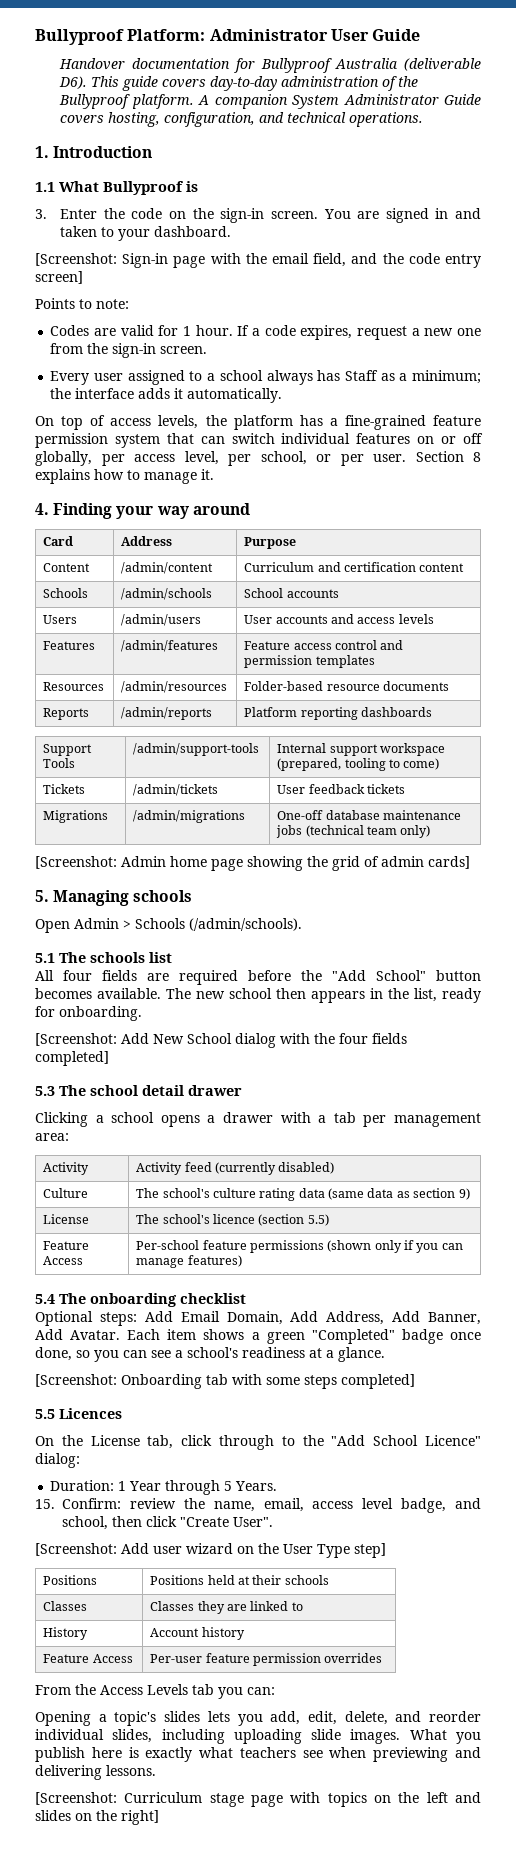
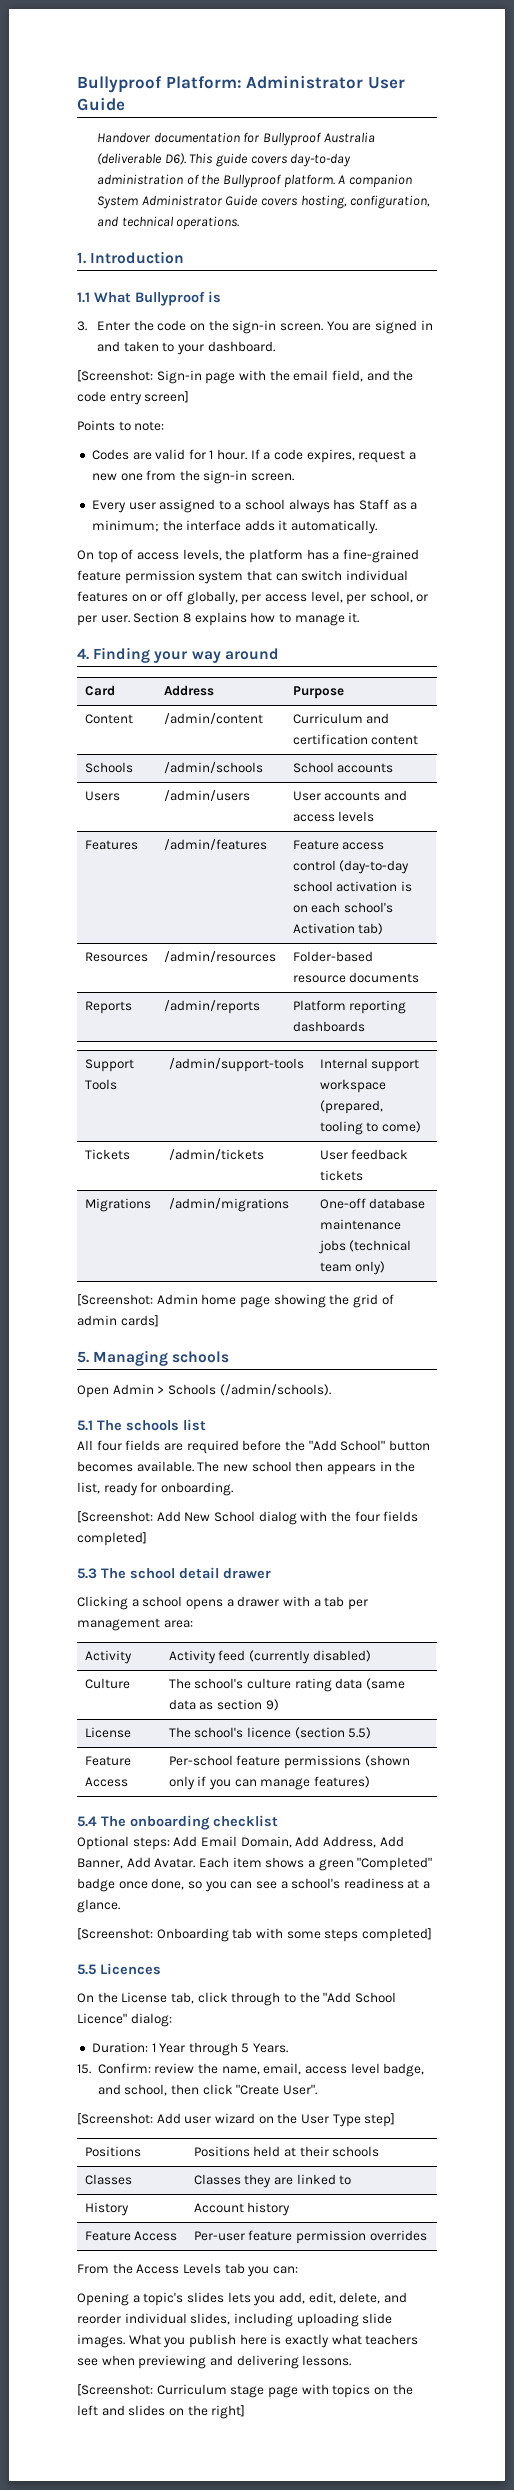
- Features | /admin/features | Feature access control and permission templates
+ Features | /admin/features | Feature access control (day-to-day school activation is on each school's Activation tab)

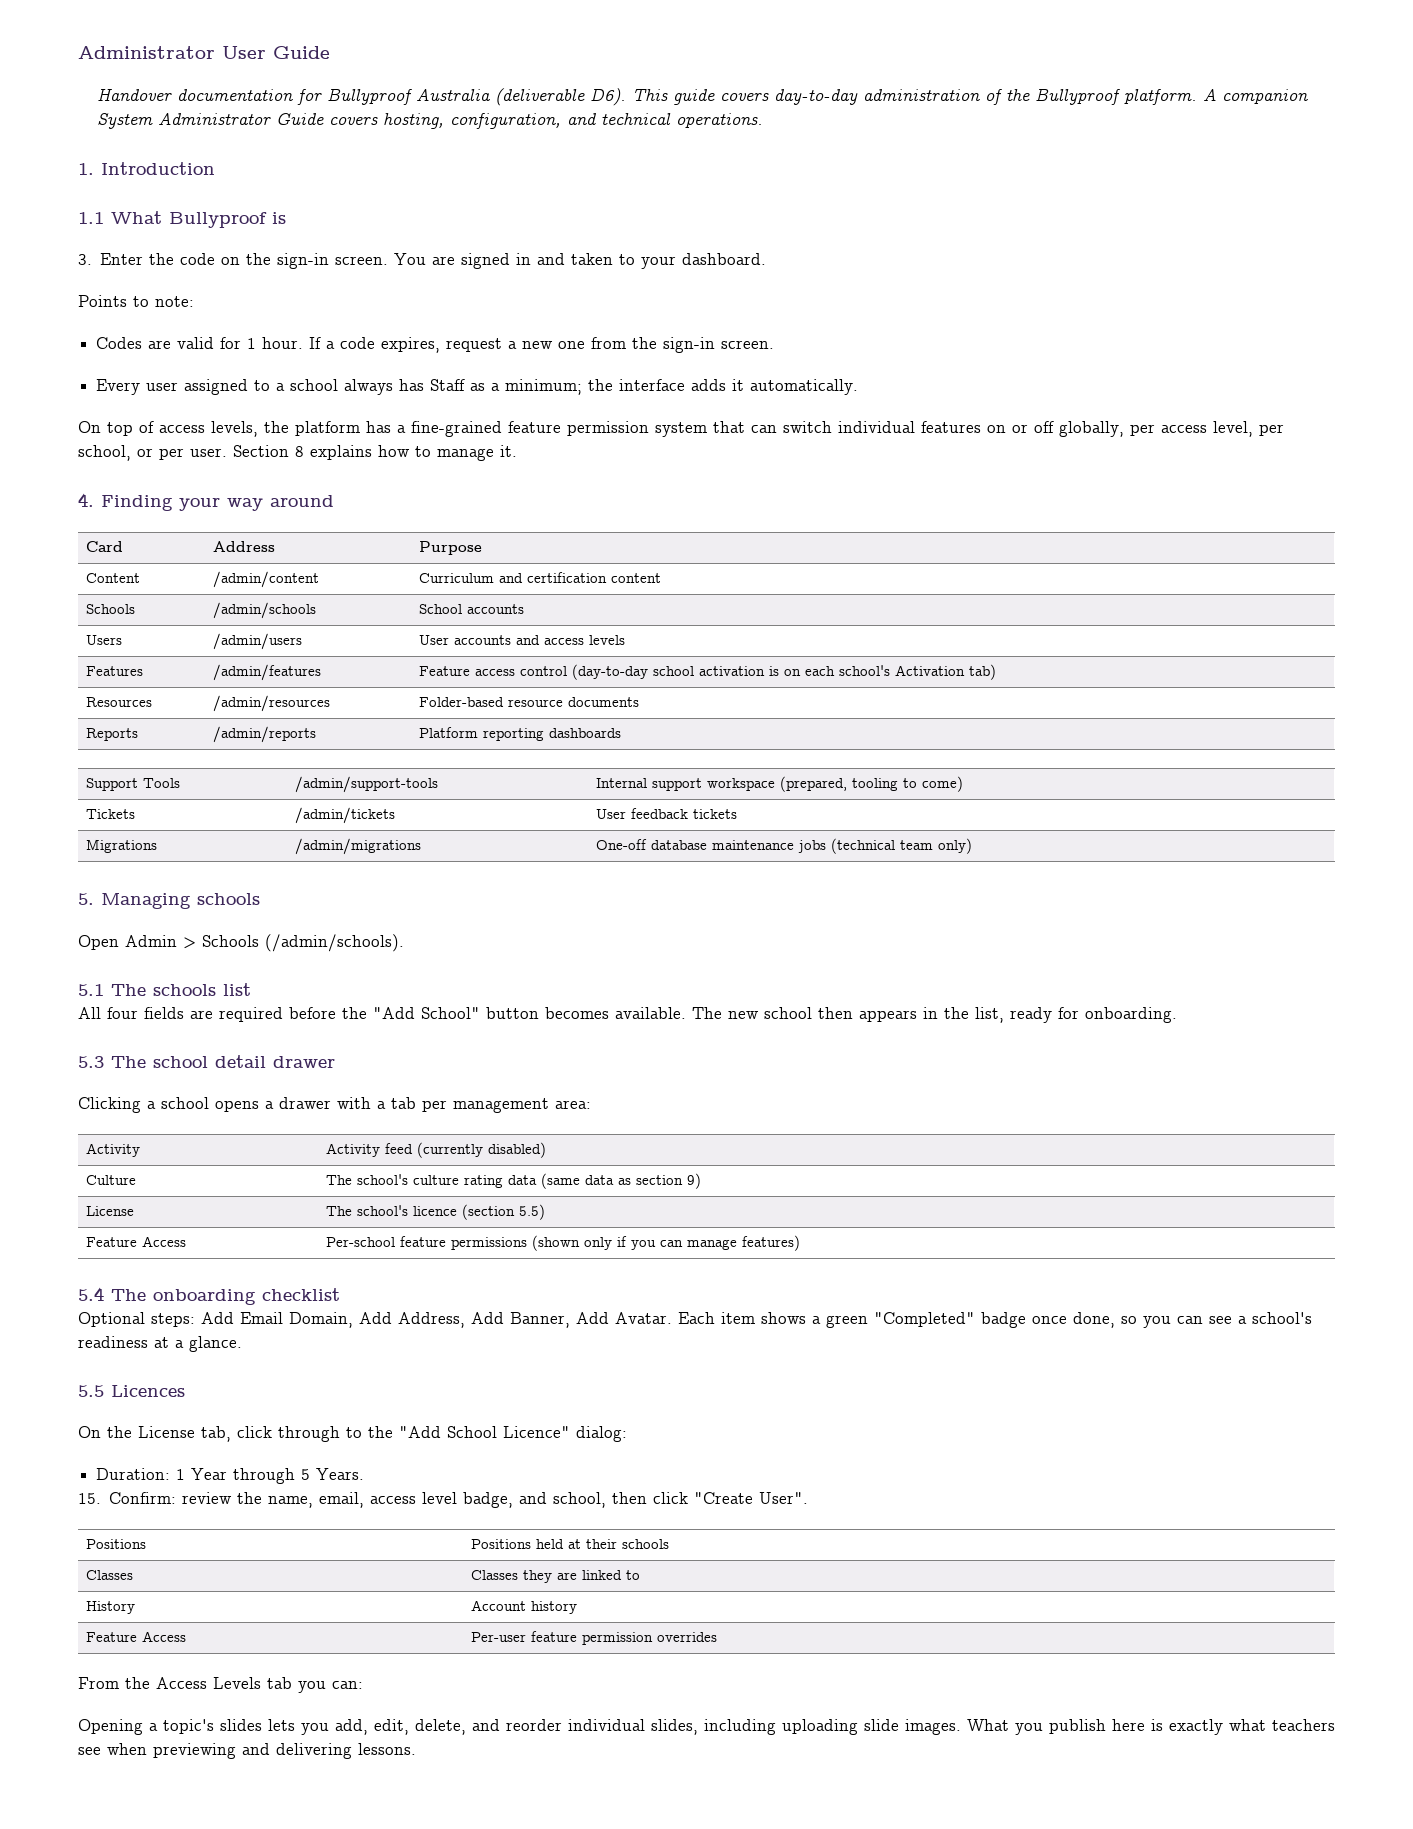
- Bullyproof Platform: Administrator User Guide
+ Administrator User Guide
- [Screenshot: Sign-in page with the email field, and the code entry screen]
- [Screenshot: Admin home page showing the grid of admin cards]
- [Screenshot: Add New School dialog with the four fields completed]
- [Screenshot: Onboarding tab with some steps completed]
- [Screenshot: Add user wizard on the User Type step]
- [Screenshot: Curriculum stage page with topics on the left and slides on the right]

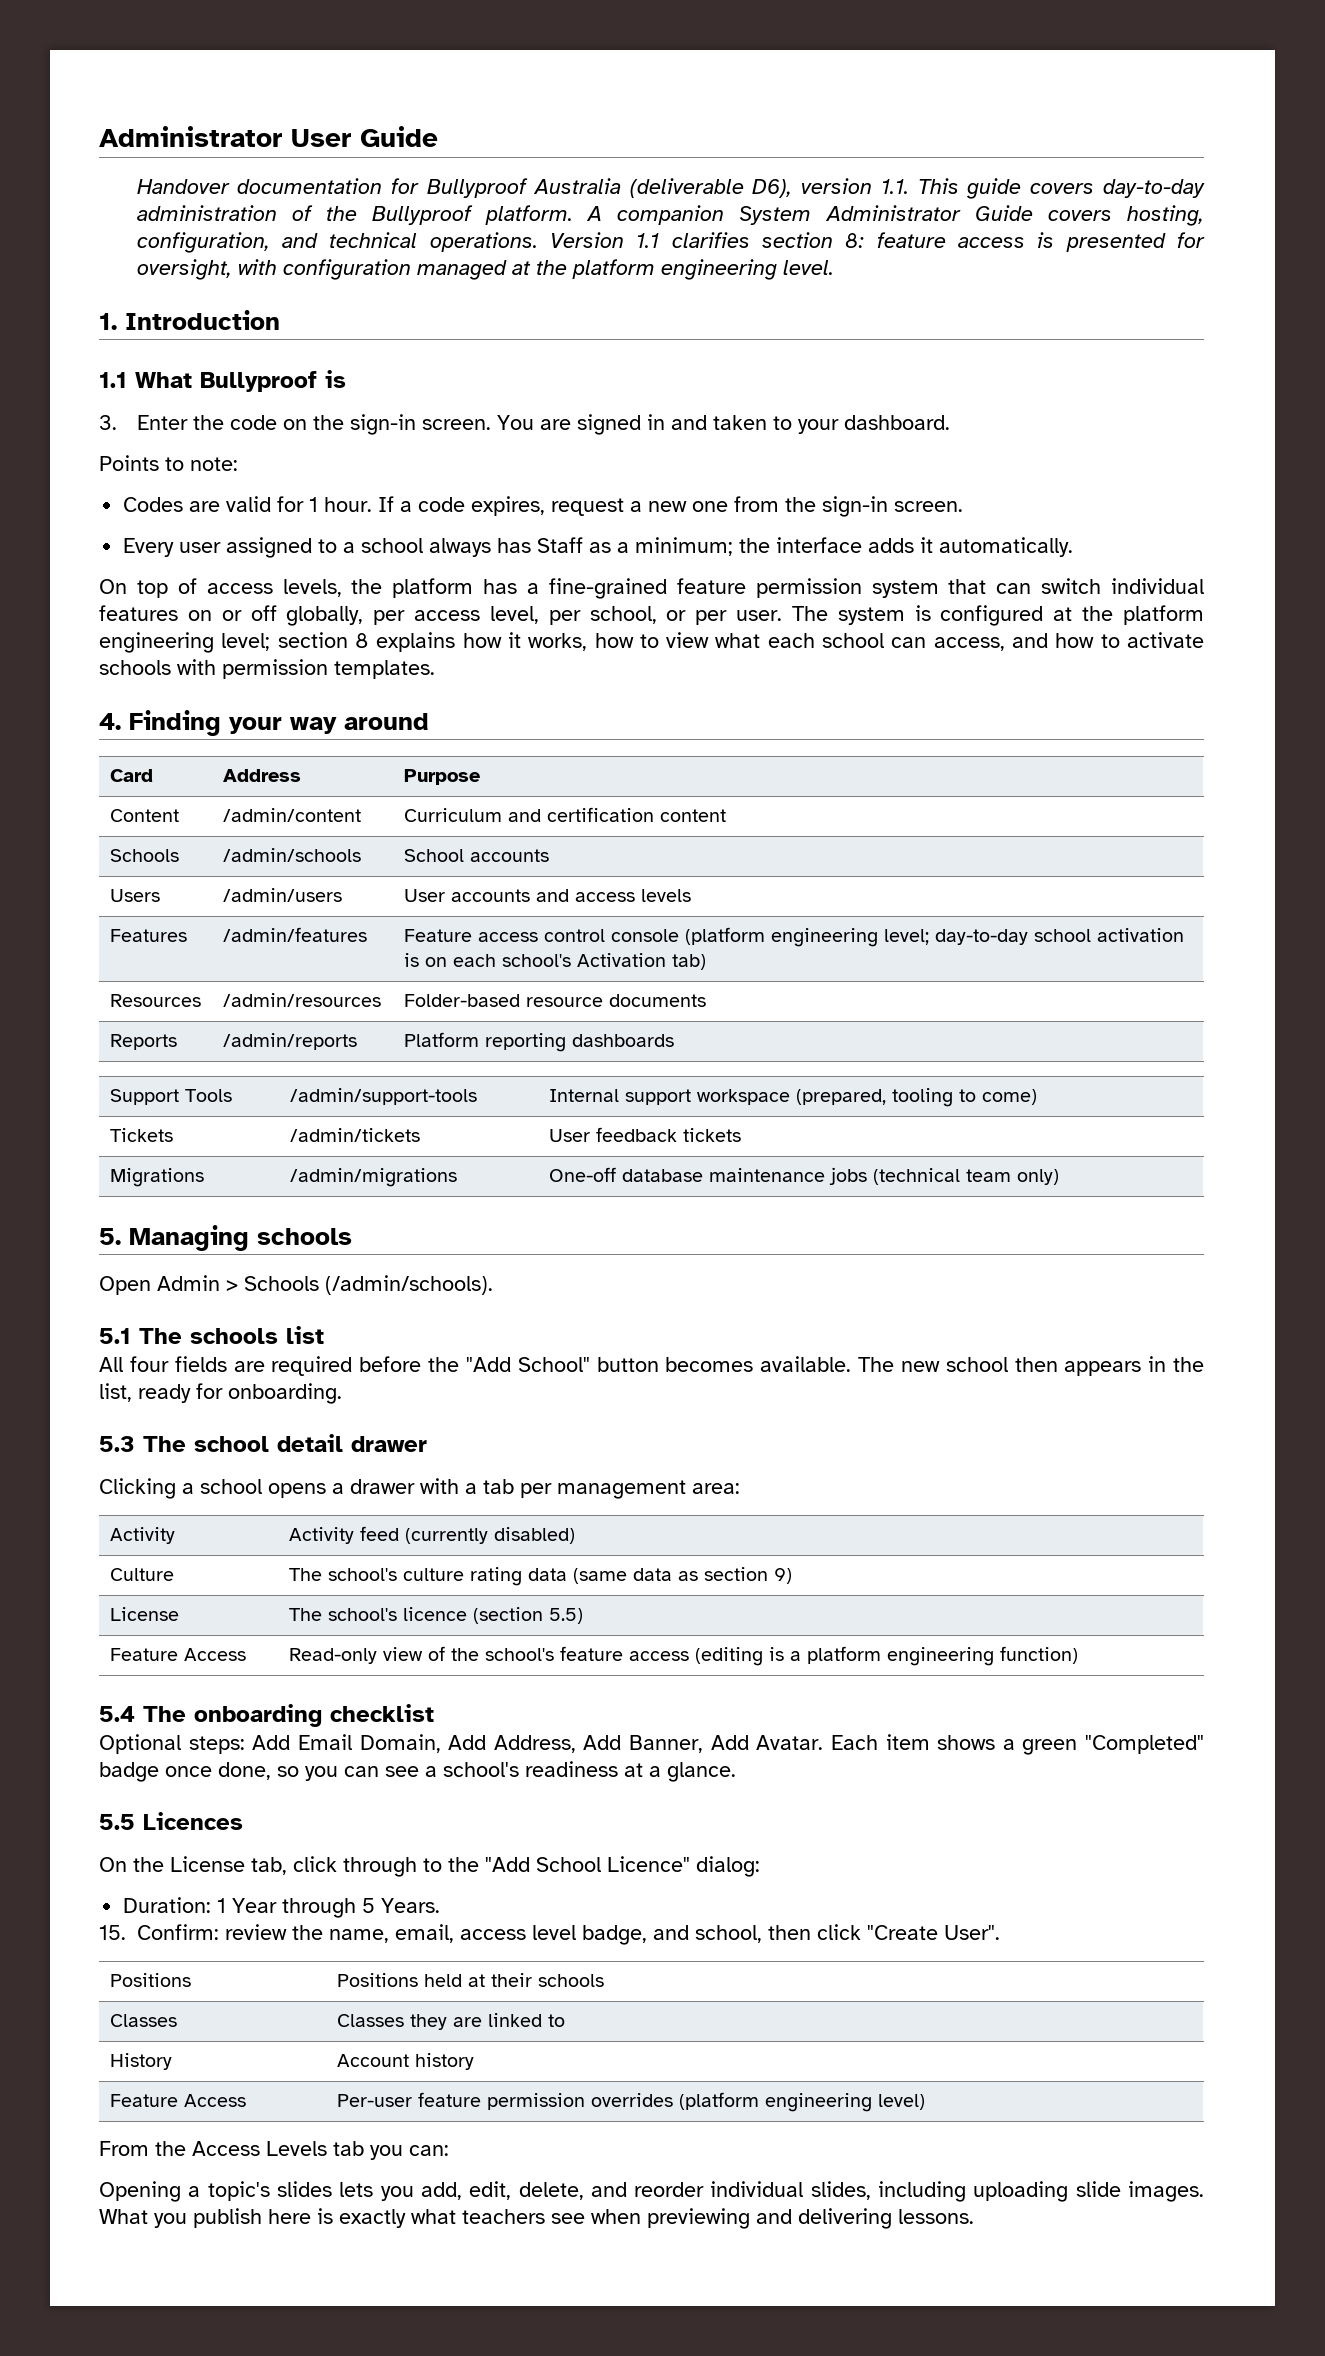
- Handover documentation for Bullyproof Australia (deliverable D6). This guide covers day-to-day administration of the Bullyproof platform.
+ Handover documentation for Bullyproof Australia (deliverable D6), version 1.1. This guide covers day-to-day administration of the Bullyproof platform.
+ Version 1.1 clarifies section 8: feature access is presented for oversight, with configuration managed at the platform engineering level.
- Section 8 explains how to manage it.
+ The system is configured at the platform engineering level; section 8 explains how it works, how to view what each school can access, and how to activate schools with permission templates.
- Features | /admin/features | Feature access control (day-to-day school activation is on each school's Activation tab)
+ Features | /admin/features | Feature access control console (platform engineering level; day-to-day school activation is on each school's Activation tab)
- Feature Access | Per-school feature permissions (shown only if you can manage features)
+ Feature Access | Read-only view of the school's feature access (editing is a platform engineering function)
- Feature Access | Per-user feature permission overrides
+ Feature Access | Per-user feature permission overrides (platform engineering level)

